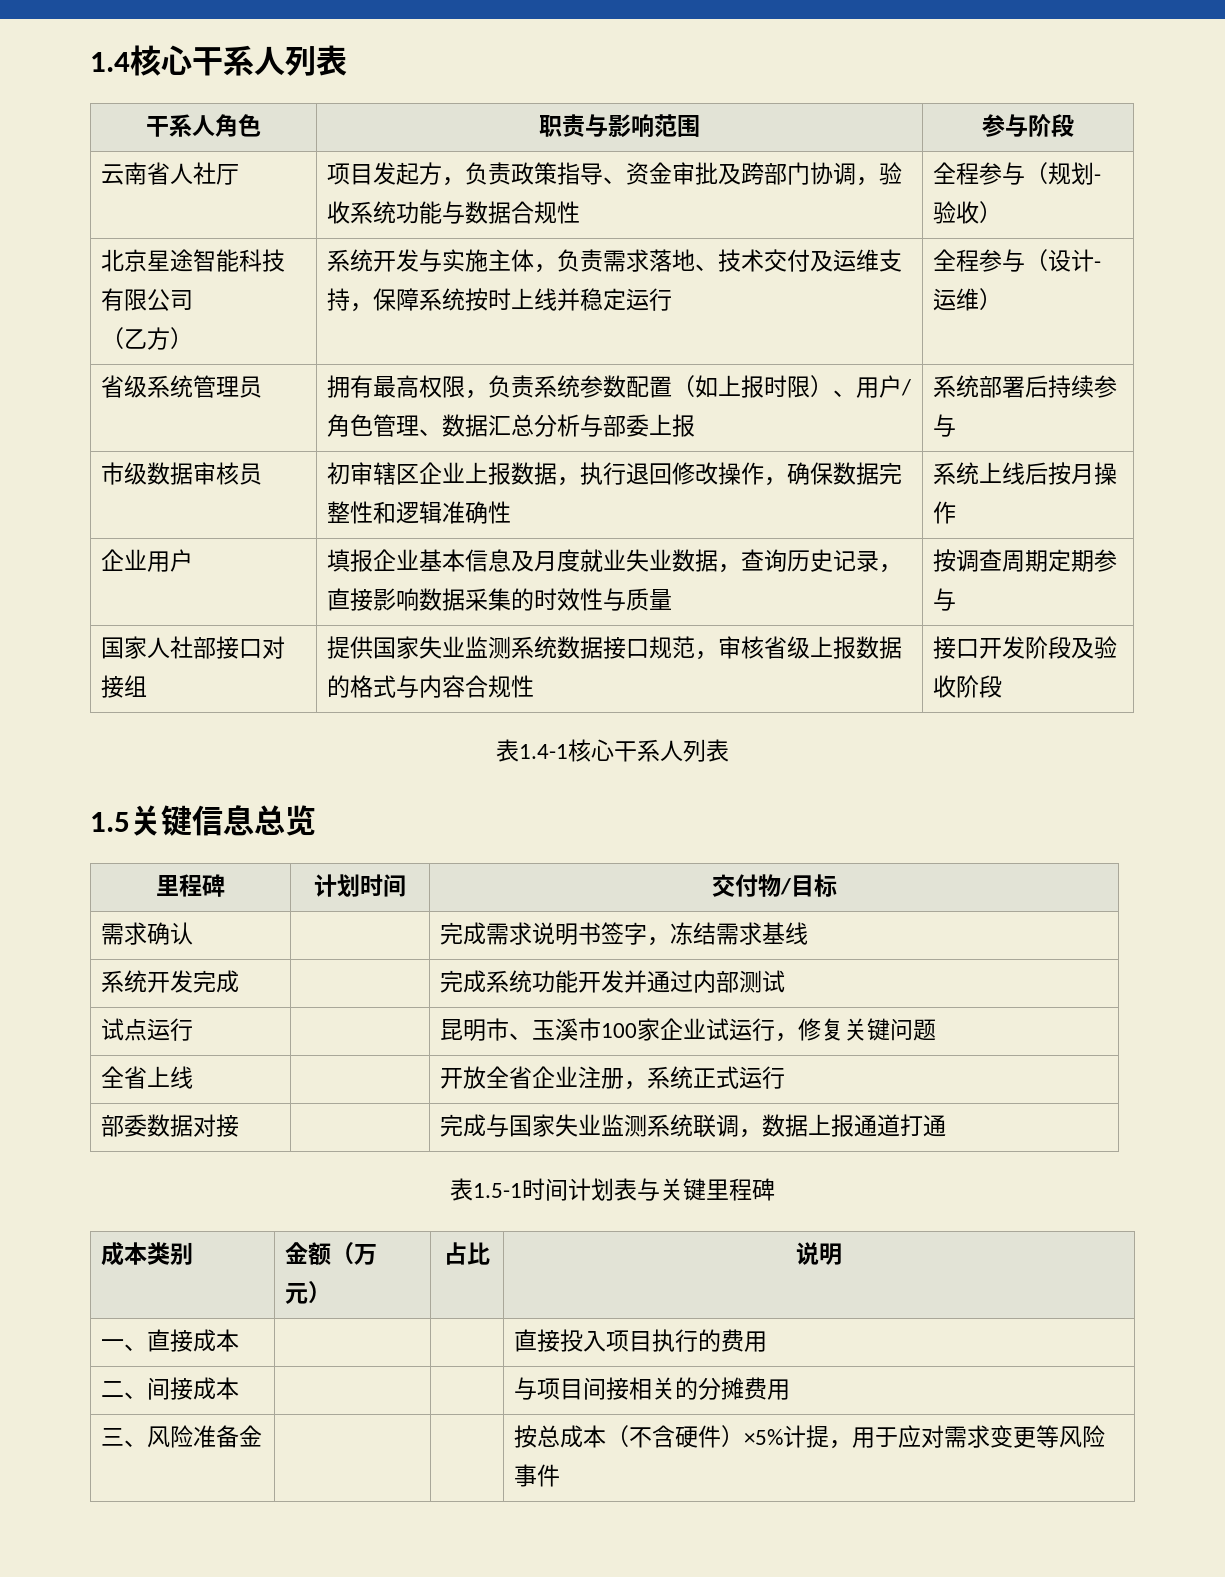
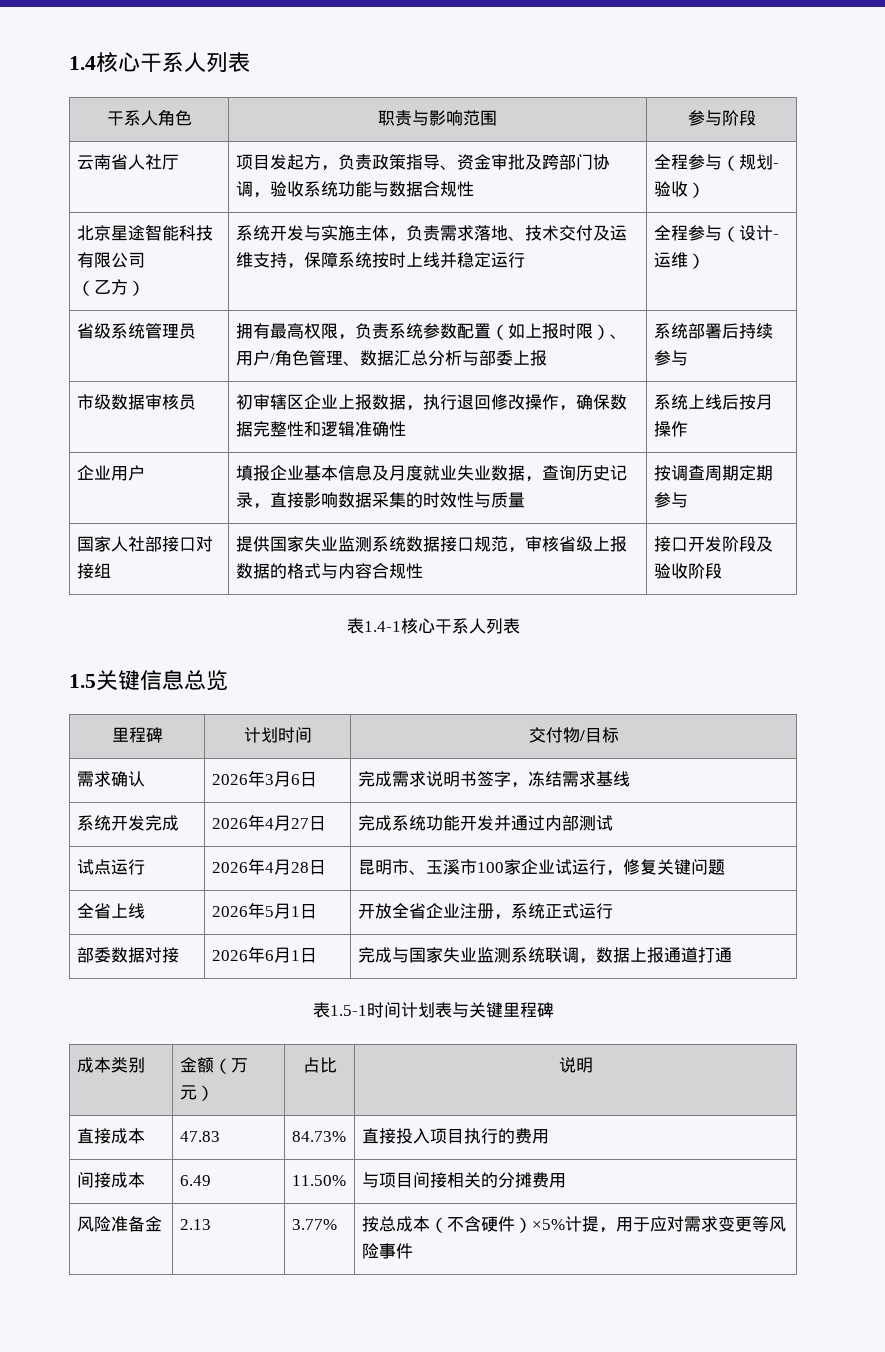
- 需求确认 | | 完成需求说明书签字，冻结需求基线
+ 需求确认 | 2026年3月6日 | 完成需求说明书签字，冻结需求基线
- 系统开发完成 | | 完成系统功能开发并通过内部测试
+ 系统开发完成 | 2026年4月27日 | 完成系统功能开发并通过内部测试
- 试点运行 | | 昆明市、玉溪市100家企业试运行，修复关键问题
+ 试点运行 | 2026年4月28日 | 昆明市、玉溪市100家企业试运行，修复关键问题
- 全省上线 | | 开放全省企业注册，系统正式运行
+ 全省上线 | 2026年5月1日 | 开放全省企业注册，系统正式运行
- 部委数据对接 | | 完成与国家失业监测系统联调，数据上报通道打通
+ 部委数据对接 | 2026年6月1日 | 完成与国家失业监测系统联调，数据上报通道打通
- 一、直接成本 | | | 直接投入项目执行的费用
+ 直接成本 | 47.83 | 84.73% | 直接投入项目执行的费用
- 二、间接成本 | | | 与项目间接相关的分摊费用
+ 间接成本 | 6.49 | 11.50% | 与项目间接相关的分摊费用
- 三、风险准备金 | | | 按总成本（不含硬件）×5%计提，用于应对需求变更等风险事件
+ 风险准备金 | 2.13 | 3.77% | 按总成本（不含硬件）×5%计提，用于应对需求变更等风险事件

